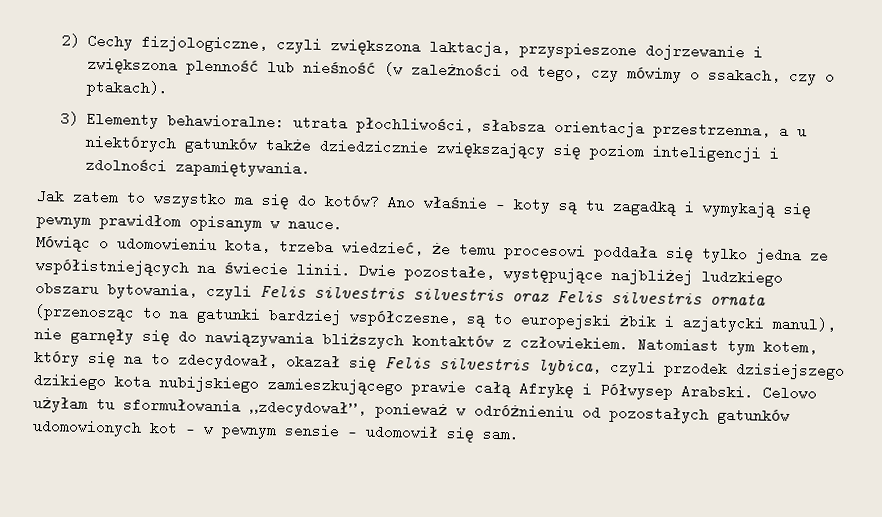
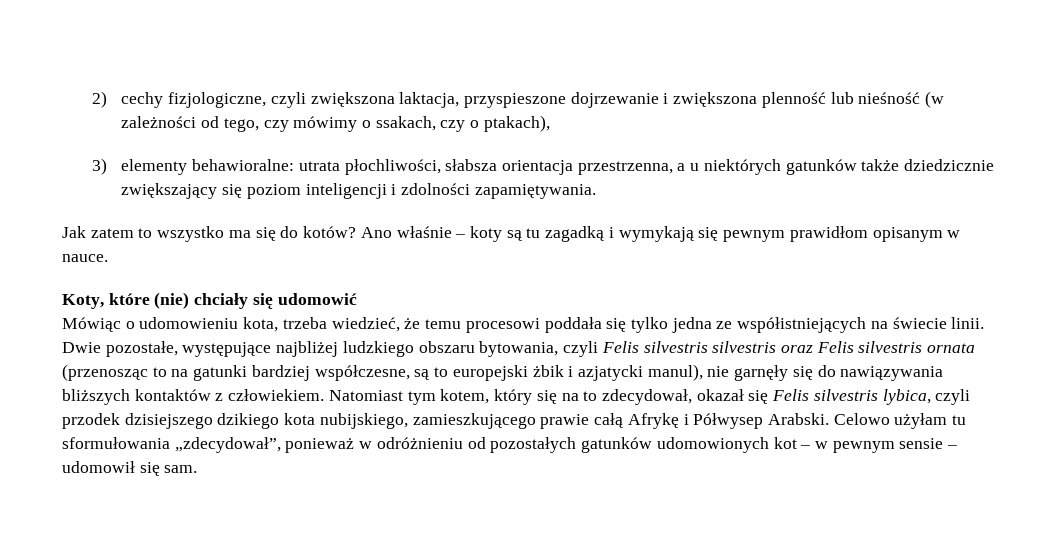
- 2) Cechy fizjologiczne, czyli zwiększona laktacja, przyspieszone dojrzewanie i zwiększona plenność lub nieśność (w zależności od tego, czy mówimy o ssakach, czy o ptakach).
+ 2) cechy fizjologiczne, czyli zwiększona laktacja, przyspieszone dojrzewanie i zwiększona plenność lub nieśność (w zależności od tego, czy mówimy o ssakach, czy o ptakach),
- 3) Elementy behawioralne: utrata płochliwości, słabsza orientacja przestrzenna, a u niektórych gatunków także dziedzicznie zwiększający się poziom inteligencji i zdolności zapamiętywania.
+ 3) elementy behawioralne: utrata płochliwości, słabsza orientacja przestrzenna, a u niektórych gatunków także dziedzicznie zwiększający się poziom inteligencji i zdolności zapamiętywania.
- Ano właśnie — koty są tu zagadką i wymykają się pewnym prawidłom opisanym w nauce.
+ Ano właśnie – koty są tu zagadką i wymykają się pewnym prawidłom opisanym w nauce.
+ Koty, które (nie) chciały się udomowić
- Natomiast tym kotem, który się na to zdecydował, okazał się Felis silvestris lybica, czyli przodek dzisiejszego dzikiego kota nubijskiego zamieszkującego prawie całą Afrykę i Półwysep Arabski.
+ Natomiast tym kotem, który się na to zdecydował, okazał się Felis silvestris lybica, czyli przodek dzisiejszego dzikiego kota nubijskiego, zamieszkującego prawie całą Afrykę i Półwysep Arabski.
- Celowo użyłam tu sformułowania „zdecydował”, ponieważ w odróżnieniu od pozostałych gatunków udomowionych kot — w pewnym sensie — udomowił się sam.
+ Celowo użyłam tu sformułowania „zdecydował”, ponieważ w odróżnieniu od pozostałych gatunków udomowionych kot – w pewnym sensie – udomowił się sam.

